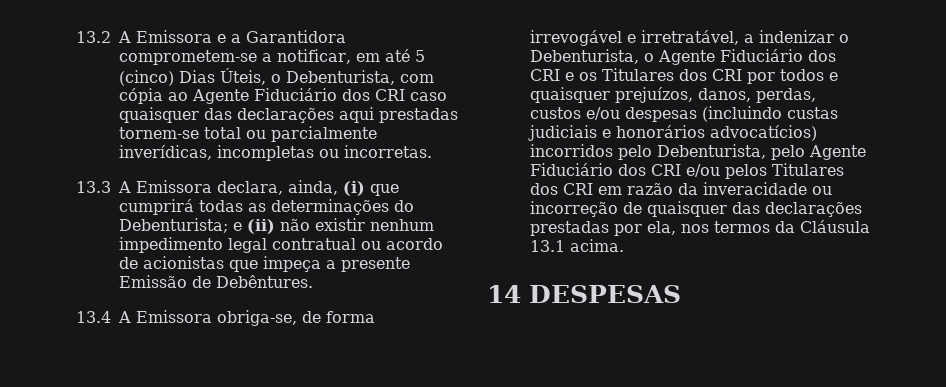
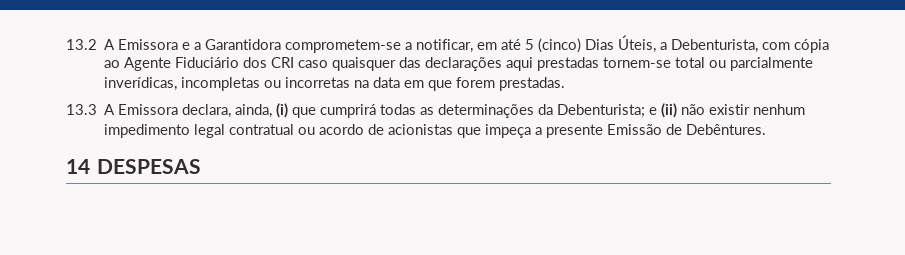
- 13.2 A Emissora e a Garantidora comprometem-se a notificar, em até 5 (cinco) Dias Úteis, o Debenturista, com cópia ao Agente Fiduciário dos CRI caso quaisquer das declarações aqui prestadas tornem-se total ou parcialmente inverídicas, incompletas ou incorretas.
+ 13.2 A Emissora e a Garantidora comprometem-se a notificar, em até 5 (cinco) Dias Úteis, a Debenturista, com cópia ao Agente Fiduciário dos CRI caso quaisquer das declarações aqui prestadas tornem-se total ou parcialmente inverídicas, incompletas ou incorretas na data em que forem prestadas.
- 13.3 A Emissora declara, ainda, (i) que cumprirá todas as determinações do Debenturista; e (ii) não existir nenhum impedimento legal contratual ou acordo de acionistas que impeça a presente Emissão de Debêntures.
+ 13.3 A Emissora declara, ainda, (i) que cumprirá todas as determinações da Debenturista; e (ii) não existir nenhum impedimento legal contratual ou acordo de acionistas que impeça a presente Emissão de Debêntures.
- 13.4 A Emissora obriga-se, de forma irrevogável e irretratável, a indenizar o Debenturista, o Agente Fiduciário dos CRI e os Titulares dos CRI por todos e quaisquer prejuízos, danos, perdas, custos e/ou despesas (incluindo custas judiciais e honorários advocatícios) incorridos pelo Debenturista, pelo Agente Fiduciário dos CRI e/ou pelos Titulares dos CRI em razão da inveracidade ou incorreção de quaisquer das declarações prestadas por ela, nos termos da Cláusula 13.1 acima.

